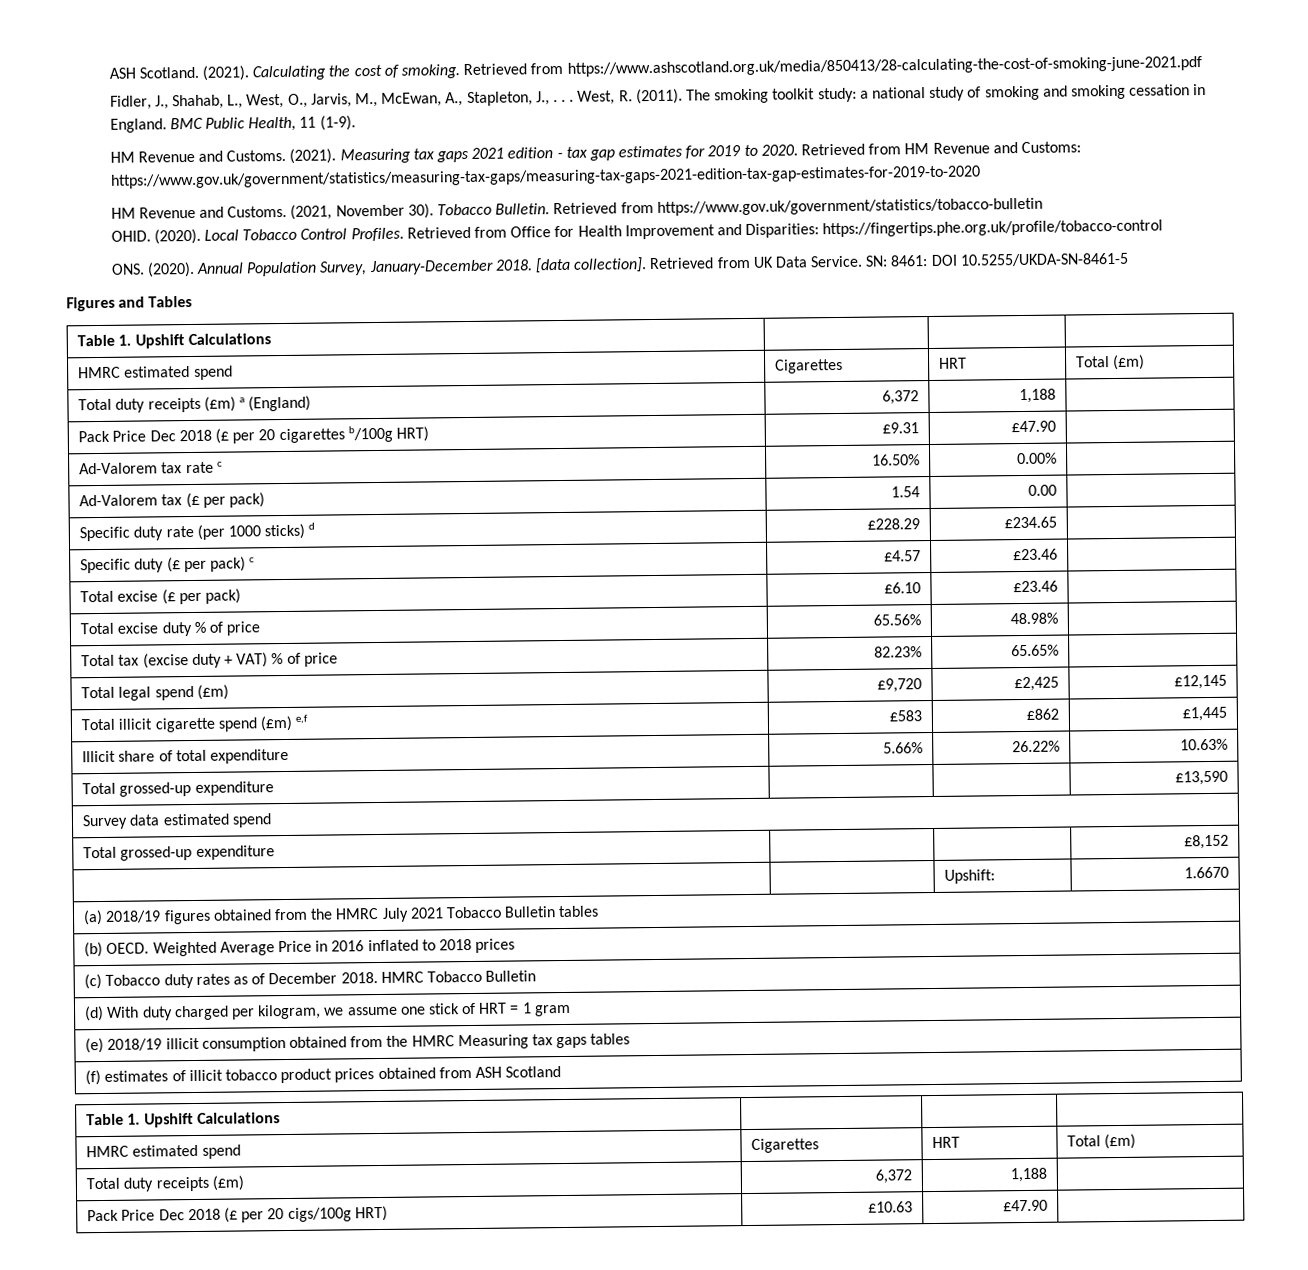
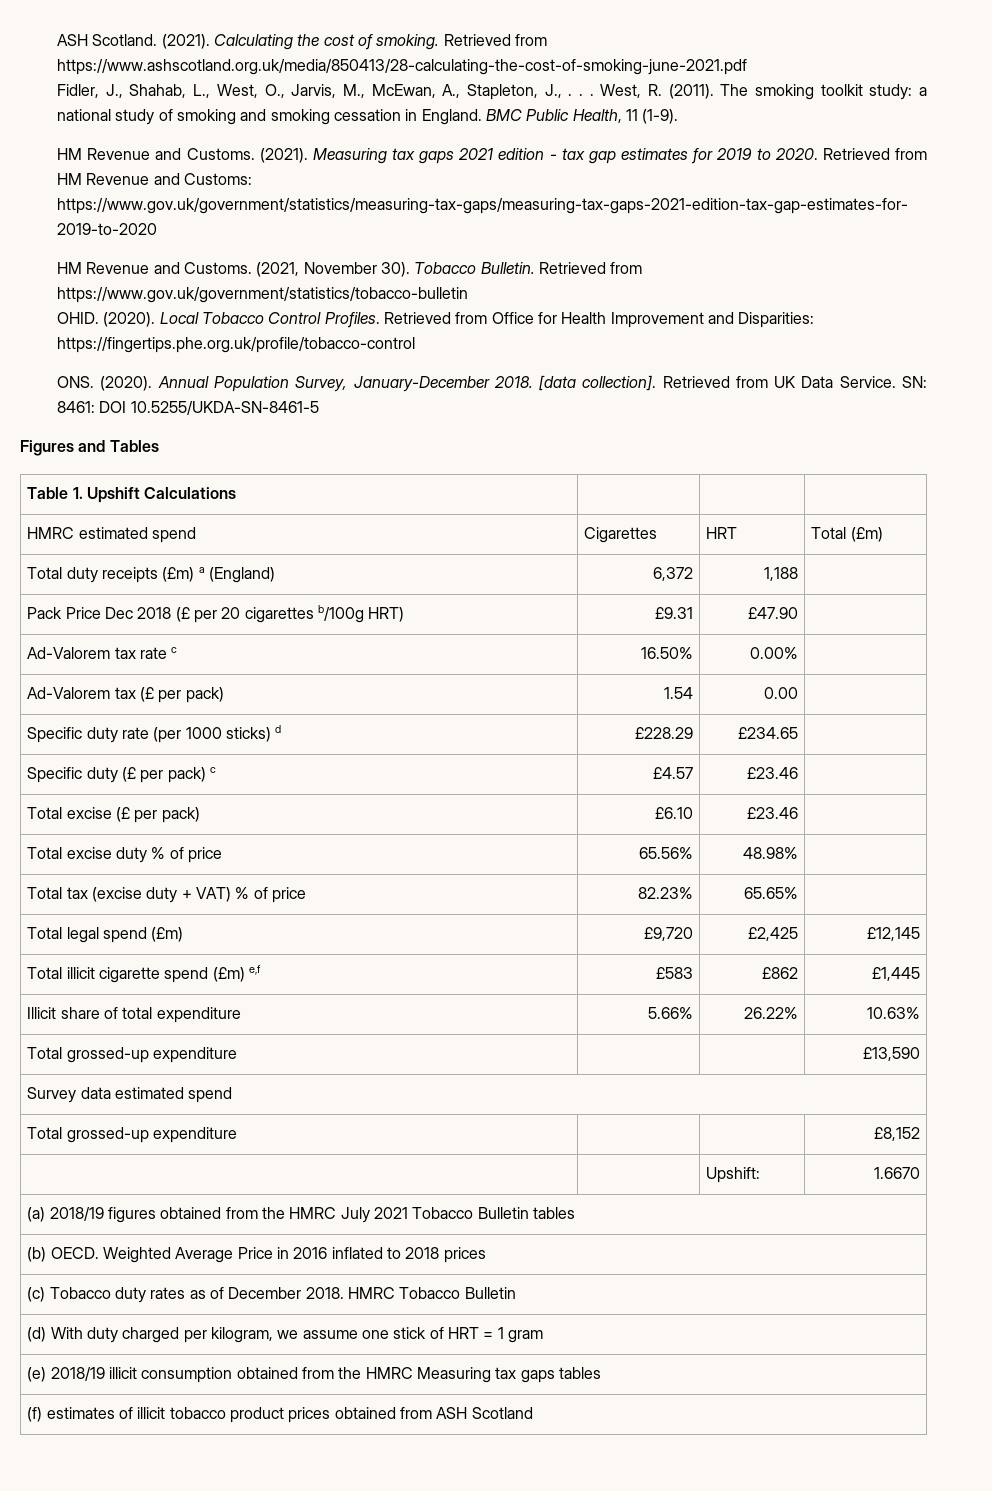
  (f) estimates of illicit tobacco product prices obtained from ASH Scotland
- Table 1. Upshift Calculations | | |
- HMRC estimated spend | Cigarettes | HRT | Total (£m)
- Total duty receipts (£m) | 6,372 | 1,188 |
- Pack Price Dec 2018 (£ per 20 cigs/100g HRT) | £10.63 | £47.90 |

